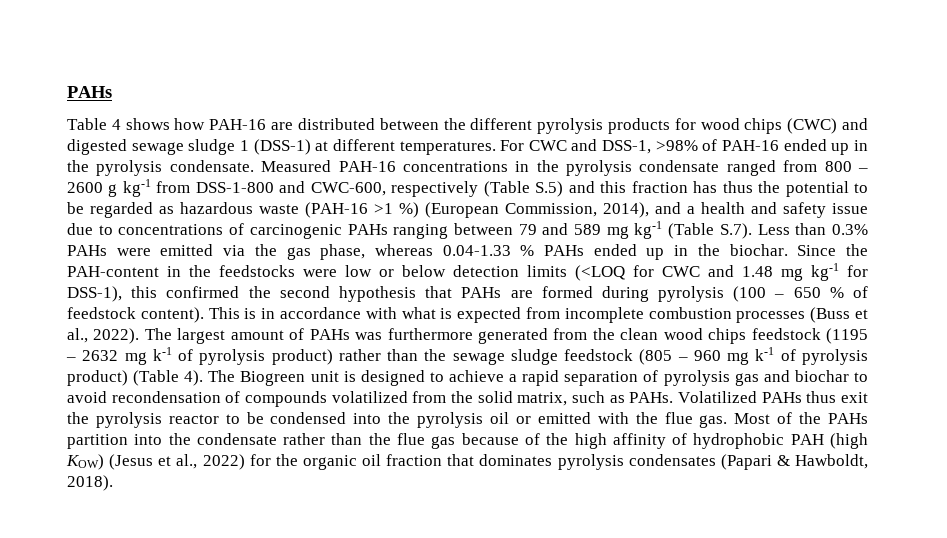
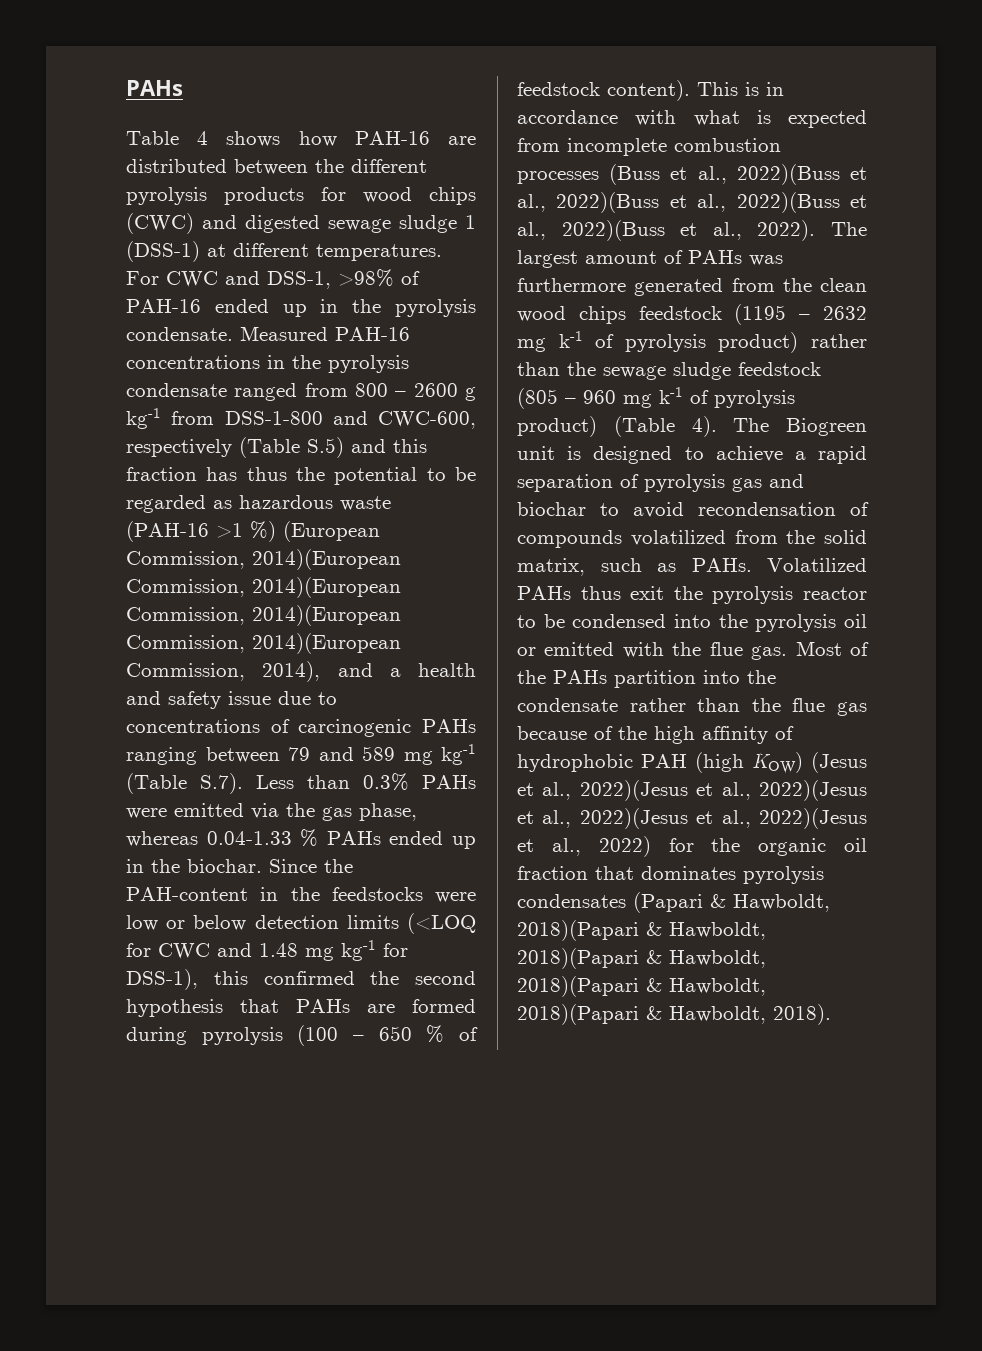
- Measured PAH-16 concentrations in the pyrolysis condensate ranged from 800 – 2600 g kg-1 from DSS-1-800 and CWC-600, respectively (Table S.5) and this fraction has thus the potential to be regarded as hazardous waste (PAH-16 >1 %) (European Commission, 2014), and a health and safety issue due to concentrations of carcinogenic PAHs ranging between 79 and 589 mg kg-1 (Table S.7). Less than 0.3% PAHs were emitted via the gas phase, whereas 0.04-1.33 % PAHs ended up in the biochar.
+ Measured PAH-16 concentrations in the pyrolysis condensate ranged from 800 – 2600 g kg-1 from DSS-1-800 and CWC-600, respectively (Table S.5) and this fraction has thus the potential to be regarded as hazardous waste (PAH-16 >1 %) (European Commission, 2014)(European Commission, 2014)(European Commission, 2014)(European Commission, 2014)(European Commission, 2014), and a health and safety issue due to concentrations of carcinogenic PAHs ranging between 79 and 589 mg kg-1 (Table S.7). Less than 0.3% PAHs were emitted via the gas phase, whereas 0.04-1.33 % PAHs ended up in the biochar.
- This is in accordance with what is expected from incomplete combustion processes (Buss et al., 2022).
+ This is in accordance with what is expected from incomplete combustion processes (Buss et al., 2022)(Buss et al., 2022)(Buss et al., 2022)(Buss et al., 2022)(Buss et al., 2022).
- Most of the PAHs partition into the condensate rather than the flue gas because of the high affinity of hydrophobic PAH (high KOW) (Jesus et al., 2022) for the organic oil fraction that dominates pyrolysis condensates (Papari & Hawboldt, 2018).
+ Most of the PAHs partition into the condensate rather than the flue gas because of the high affinity of hydrophobic PAH (high KOW) (Jesus et al., 2022)(Jesus et al., 2022)(Jesus et al., 2022)(Jesus et al., 2022)(Jesus et al., 2022) for the organic oil fraction that dominates pyrolysis condensates (Papari & Hawboldt, 2018)(Papari & Hawboldt, 2018)(Papari & Hawboldt, 2018)(Papari & Hawboldt, 2018)(Papari & Hawboldt, 2018).

